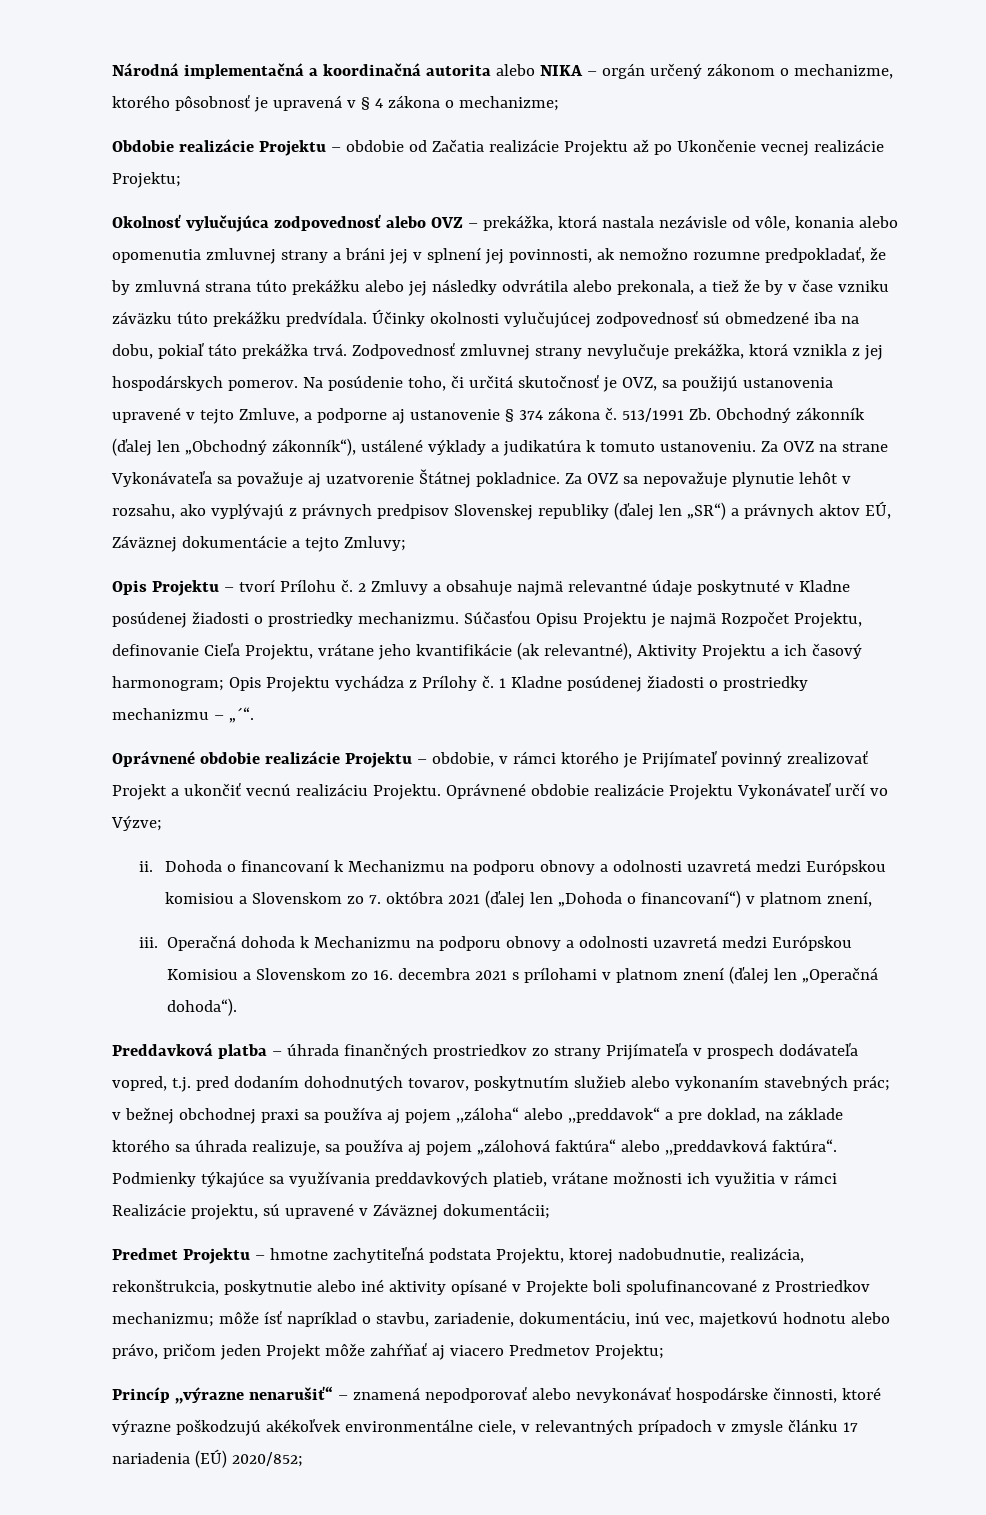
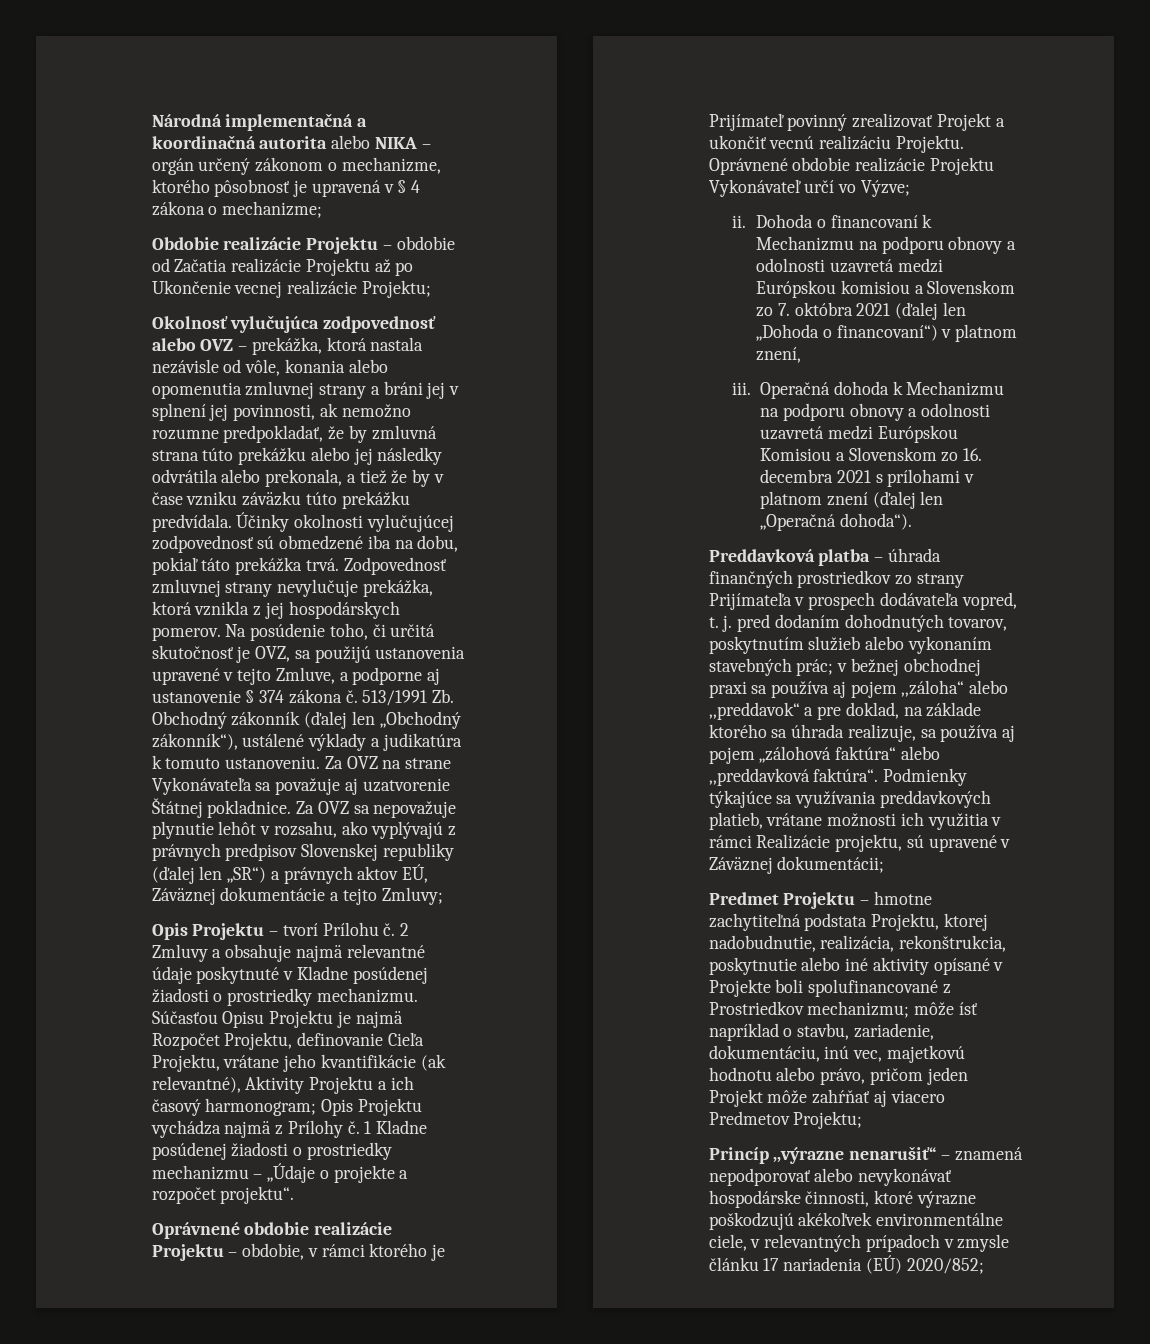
- Súčasťou Opisu Projektu je najmä Rozpočet Projektu, definovanie Cieľa Projektu, vrátane jeho kvantifikácie (ak relevantné), Aktivity Projektu a ich časový harmonogram; Opis Projektu vychádza z Prílohy č.
+ Súčasťou Opisu Projektu je najmä Rozpočet Projektu, definovanie Cieľa Projektu, vrátane jeho kvantifikácie (ak relevantné), Aktivity Projektu a ich časový harmonogram; Opis Projektu vychádza najmä z Prílohy č.
- 1 Kladne posúdenej žiadosti o prostriedky mechanizmu – „´“.
+ 1 Kladne posúdenej žiadosti o prostriedky mechanizmu – „Údaje o projekte a rozpočet projektu“.
- Preddavková platba – úhrada finančných prostriedkov zo strany Prijímateľa v prospech dodávateľa vopred, t.j. pred dodaním dohodnutých tovarov, poskytnutím služieb alebo vykonaním stavebných prác; v bežnej obchodnej praxi sa používa aj pojem ,,záloha“ alebo ,,preddavok“ a pre doklad, na základe ktorého sa úhrada realizuje, sa používa aj pojem „zálohová faktúra“ alebo ,,preddavková faktúra“.
+ Preddavková platba – úhrada finančných prostriedkov zo strany Prijímateľa v prospech dodávateľa vopred, t. j. pred dodaním dohodnutých tovarov, poskytnutím služieb alebo vykonaním stavebných prác; v bežnej obchodnej praxi sa používa aj pojem ,,záloha“ alebo ,,preddavok“ a pre doklad, na základe ktorého sa úhrada realizuje, sa používa aj pojem „zálohová faktúra“ alebo ,,preddavková faktúra“.

